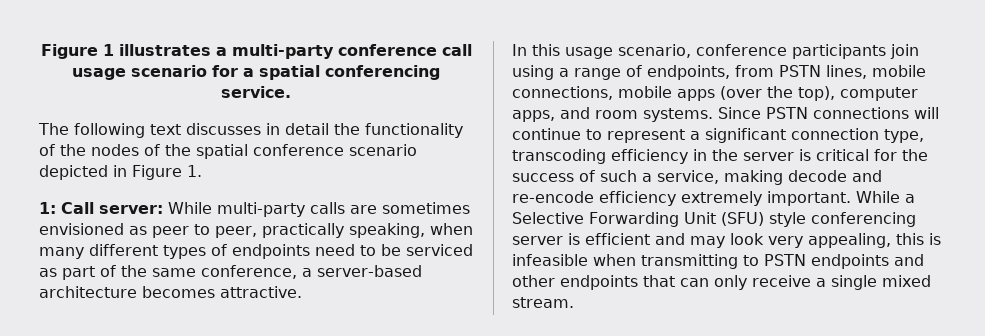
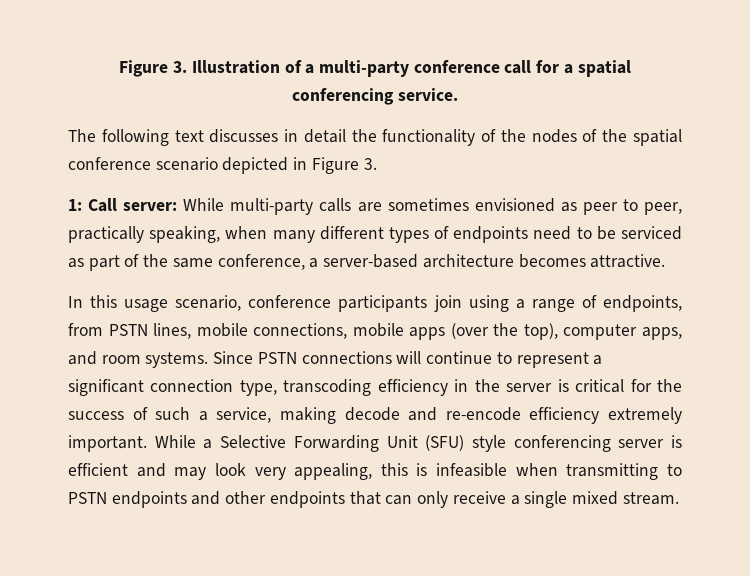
- Figure 1 illustrates a multi-party conference call usage scenario for a spatial conferencing service.
+ Figure 3. Illustration of a multi-party conference call for a spatial conferencing service.
- The following text discusses in detail the functionality of the nodes of the spatial conference scenario depicted in Figure 1.
+ The following text discusses in detail the functionality of the nodes of the spatial conference scenario depicted in Figure 3.

